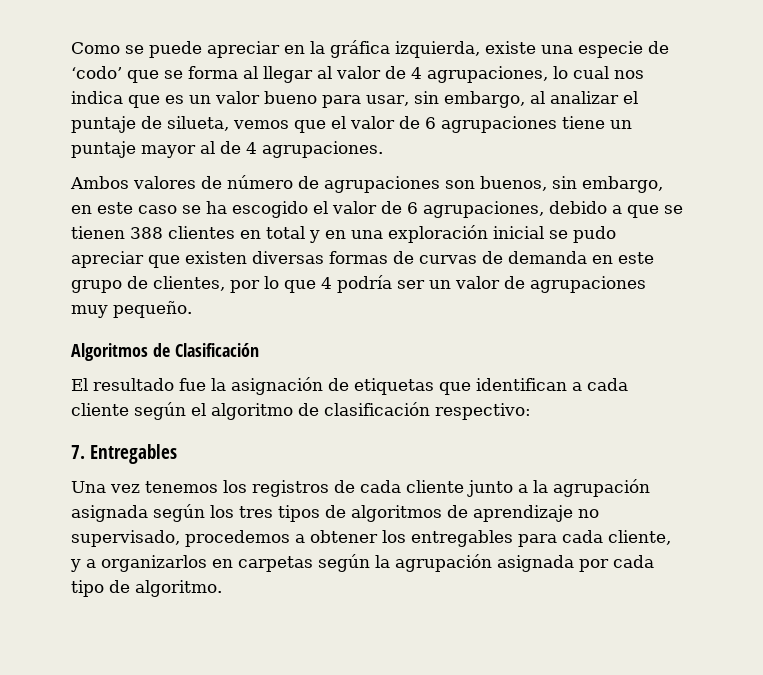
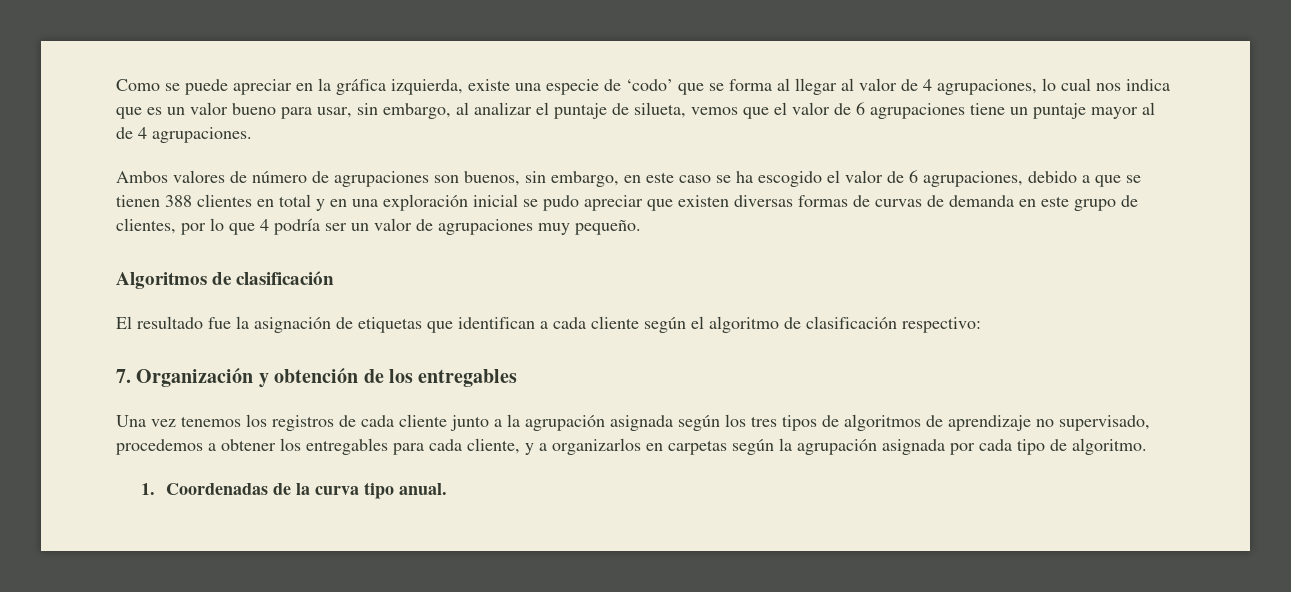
- Algoritmos de Clasificación
+ Algoritmos de clasificación
- 7. Entregables
+ 7. Organización y obtención de los entregables
+ 1. Coordenadas de la curva tipo anual.

